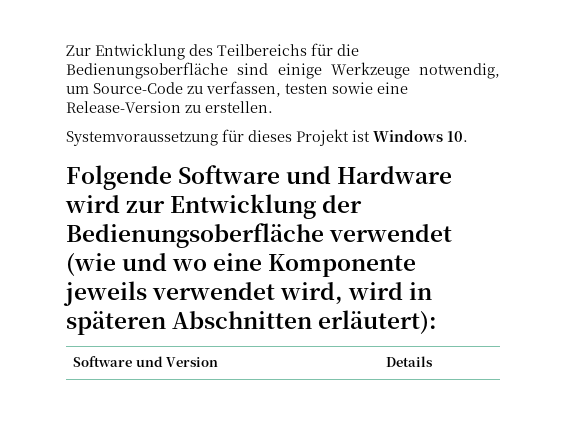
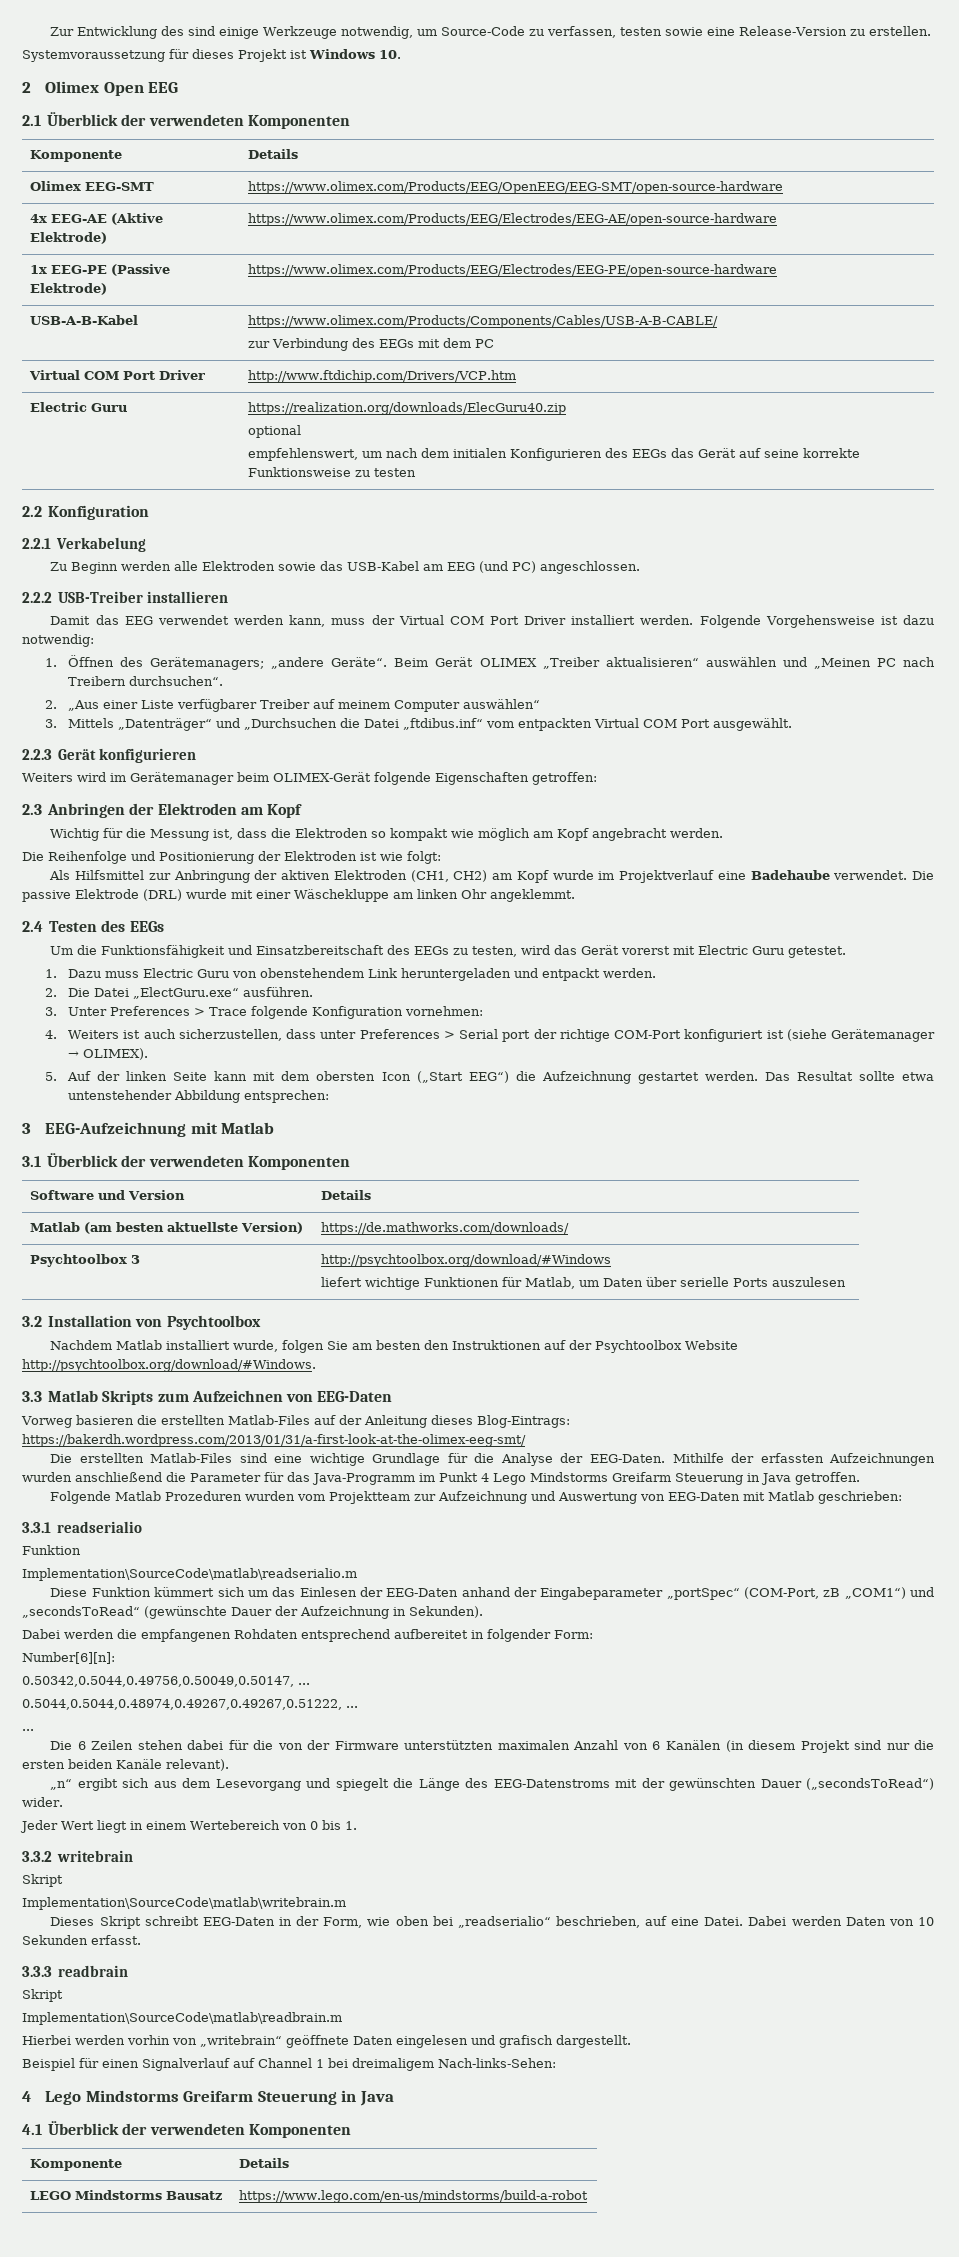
- Zur Entwicklung des Teilbereichs für die Bedienungsoberfläche sind einige Werkzeuge notwendig, um Source-Code zu verfassen, testen sowie eine Release-Version zu erstellen.
+ Zur Entwicklung des sind einige Werkzeuge notwendig, um Source-Code zu verfassen, testen sowie eine Release-Version zu erstellen.
- Folgende Software und Hardware wird zur Entwicklung der Bedienungsoberfläche verwendet (wie und wo eine Komponente jeweils verwendet wird, wird in späteren Abschnitten erläutert):
+ 2 Olimex Open EEG
+ 2.1 Überblick der verwendeten Komponenten
+ Komponente | Details
+ Olimex EEG-SMT | https://www.olimex.com/Products/EEG/OpenEEG/EEG-SMT/open-source-hardware
+ 4x EEG-AE (Aktive Elektrode) | https://www.olimex.com/Products/EEG/Electrodes/EEG-AE/open-source-hardware
+ 1x EEG-PE (Passive Elektrode) | https://www.olimex.com/Products/EEG/Electrodes/EEG-PE/open-source-hardware
+ USB-A-B-Kabel | https://www.olimex.com/Products/Components/Cables/USB-A-B-CABLE/
+ zur Verbindung des EEGs mit dem PC
+ Virtual COM Port Driver | http://www.ftdichip.com/Drivers/VCP.htm
+ Electric Guru | https://realization.org/downloads/ElecGuru40.zip
+ optional
+ empfehlenswert, um nach dem initialen Konfigurieren des EEGs das Gerät auf seine korrekte Funktionsweise zu testen
+ 2.2 Konfiguration
+ 2.2.1 Verkabelung
+ Zu Beginn werden alle Elektroden sowie das USB-Kabel am EEG (und PC) angeschlossen.
+ 2.2.2 USB-Treiber installieren
+ Damit das EEG verwendet werden kann, muss der Virtual COM Port Driver installiert werden. Folgende Vorgehensweise ist dazu notwendig:
+ 1. Öffnen des Gerätemanagers; „andere Geräte“. Beim Gerät OLIMEX „Treiber aktualisieren“ auswählen und „Meinen PC nach Treibern durchsuchen“.
+ 2. „Aus einer Liste verfügbarer Treiber auf meinem Computer auswählen“
+ 3. Mittels „Datenträger“ und „Durchsuchen die Datei „ftdibus.inf“ vom entpackten Virtual COM Port ausgewählt.
+ 2.2.3 Gerät konfigurieren
+ Weiters wird im Gerätemanager beim OLIMEX-Gerät folgende Eigenschaften getroffen:
+ 2.3 Anbringen der Elektroden am Kopf
+ Wichtig für die Messung ist, dass die Elektroden so kompakt wie möglich am Kopf angebracht werden.
+ Die Reihenfolge und Positionierung der Elektroden ist wie folgt:
+ Als Hilfsmittel zur Anbringung der aktiven Elektroden (CH1, CH2) am Kopf wurde im Projektverlauf eine Badehaube verwendet. Die passive Elektrode (DRL) wurde mit einer Wäschekluppe am linken Ohr angeklemmt.
+ 2.4 Testen des EEGs
+ Um die Funktionsfähigkeit und Einsatzbereitschaft des EEGs zu testen, wird das Gerät vorerst mit Electric Guru getestet.
+ 1. Dazu muss Electric Guru von obenstehendem Link heruntergeladen und entpackt werden.
+ 2. Die Datei „ElectGuru.exe“ ausführen.
+ 3. Unter Preferences > Trace folgende Konfiguration vornehmen:
+ 4. Weiters ist auch sicherzustellen, dass unter Preferences > Serial port der richtige COM-Port konfiguriert ist (siehe Gerätemanager → OLIMEX).
+ 5. Auf der linken Seite kann mit dem obersten Icon („Start EEG“) die Aufzeichnung gestartet werden. Das Resultat sollte etwa untenstehender Abbildung entsprechen:
+ 3 EEG-Aufzeichnung mit Matlab
+ 3.1 Überblick der verwendeten Komponenten
  Software und Version | Details
+ Matlab (am besten aktuellste Version) | https://de.mathworks.com/downloads/
+ Psychtoolbox 3 | http://psychtoolbox.org/download/#Windows
+ liefert wichtige Funktionen für Matlab, um Daten über serielle Ports auszulesen
+ 3.2 Installation von Psychtoolbox
+ Nachdem Matlab installiert wurde, folgen Sie am besten den Instruktionen auf der Psychtoolbox Website http://psychtoolbox.org/download/#Windows.
+ 3.3 Matlab Skripts zum Aufzeichnen von EEG-Daten
+ Vorweg basieren die erstellten Matlab-Files auf der Anleitung dieses Blog-Eintrags: https://bakerdh.wordpress.com/2013/01/31/a-first-look-at-the-olimex-eeg-smt/
+ Die erstellten Matlab-Files sind eine wichtige Grundlage für die Analyse der EEG-Daten. Mithilfe der erfassten Aufzeichnungen wurden anschließend die Parameter für das Java-Programm im Punkt 4 Lego Mindstorms Greifarm Steuerung in Java getroffen.
+ Folgende Matlab Prozeduren wurden vom Projektteam zur Aufzeichnung und Auswertung von EEG-Daten mit Matlab geschrieben:
+ 3.3.1 readserialio
+ Funktion
+ Implementation\SourceCode\matlab\readserialio.m
+ Diese Funktion kümmert sich um das Einlesen der EEG-Daten anhand der Eingabeparameter „portSpec“ (COM-Port, zB „COM1“) und „secondsToRead“ (gewünschte Dauer der Aufzeichnung in Sekunden).
+ Dabei werden die empfangenen Rohdaten entsprechend aufbereitet in folgender Form:
+ Number[6][n]:
+ 0.50342,0.5044,0.49756,0.50049,0.50147, ...
+ 0.5044,0.5044,0.48974,0.49267,0.49267,0.51222, ...
+ ...
+ Die 6 Zeilen stehen dabei für die von der Firmware unterstützten maximalen Anzahl von 6 Kanälen (in diesem Projekt sind nur die ersten beiden Kanäle relevant).
+ „n“ ergibt sich aus dem Lesevorgang und spiegelt die Länge des EEG-Datenstroms mit der gewünschten Dauer („secondsToRead“) wider.
+ Jeder Wert liegt in einem Wertebereich von 0 bis 1.
+ 3.3.2 writebrain
+ Skript
+ Implementation\SourceCode\matlab\writebrain.m
+ Dieses Skript schreibt EEG-Daten in der Form, wie oben bei „readserialio“ beschrieben, auf eine Datei. Dabei werden Daten von 10 Sekunden erfasst.
+ 3.3.3 readbrain
+ Skript
+ Implementation\SourceCode\matlab\readbrain.m
+ Hierbei werden vorhin von „writebrain“ geöffnete Daten eingelesen und grafisch dargestellt.
+ Beispiel für einen Signalverlauf auf Channel 1 bei dreimaligem Nach-links-Sehen:
+ 4 Lego Mindstorms Greifarm Steuerung in Java
+ 4.1 Überblick der verwendeten Komponenten
+ Komponente | Details
+ LEGO Mindstorms Bausatz | https://www.lego.com/en-us/mindstorms/build-a-robot

